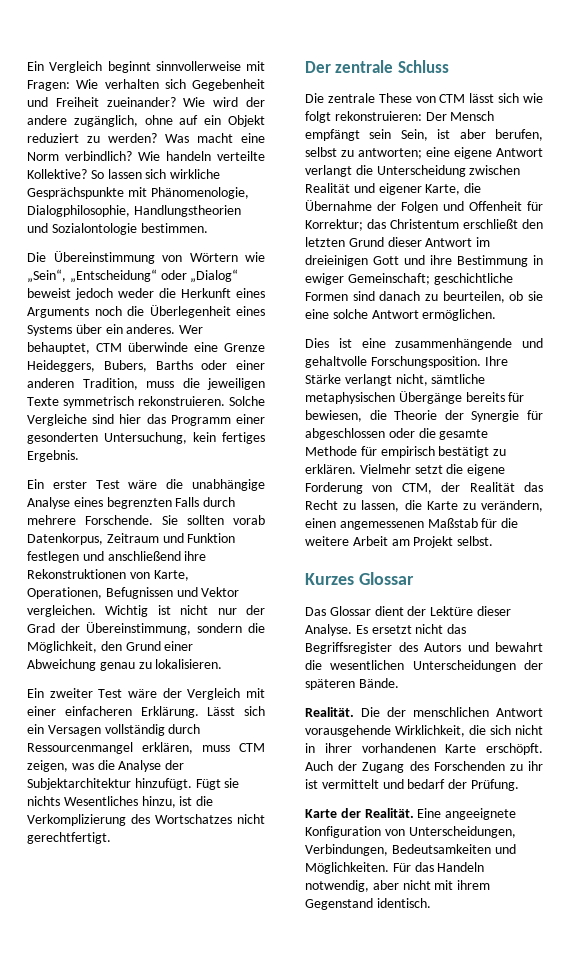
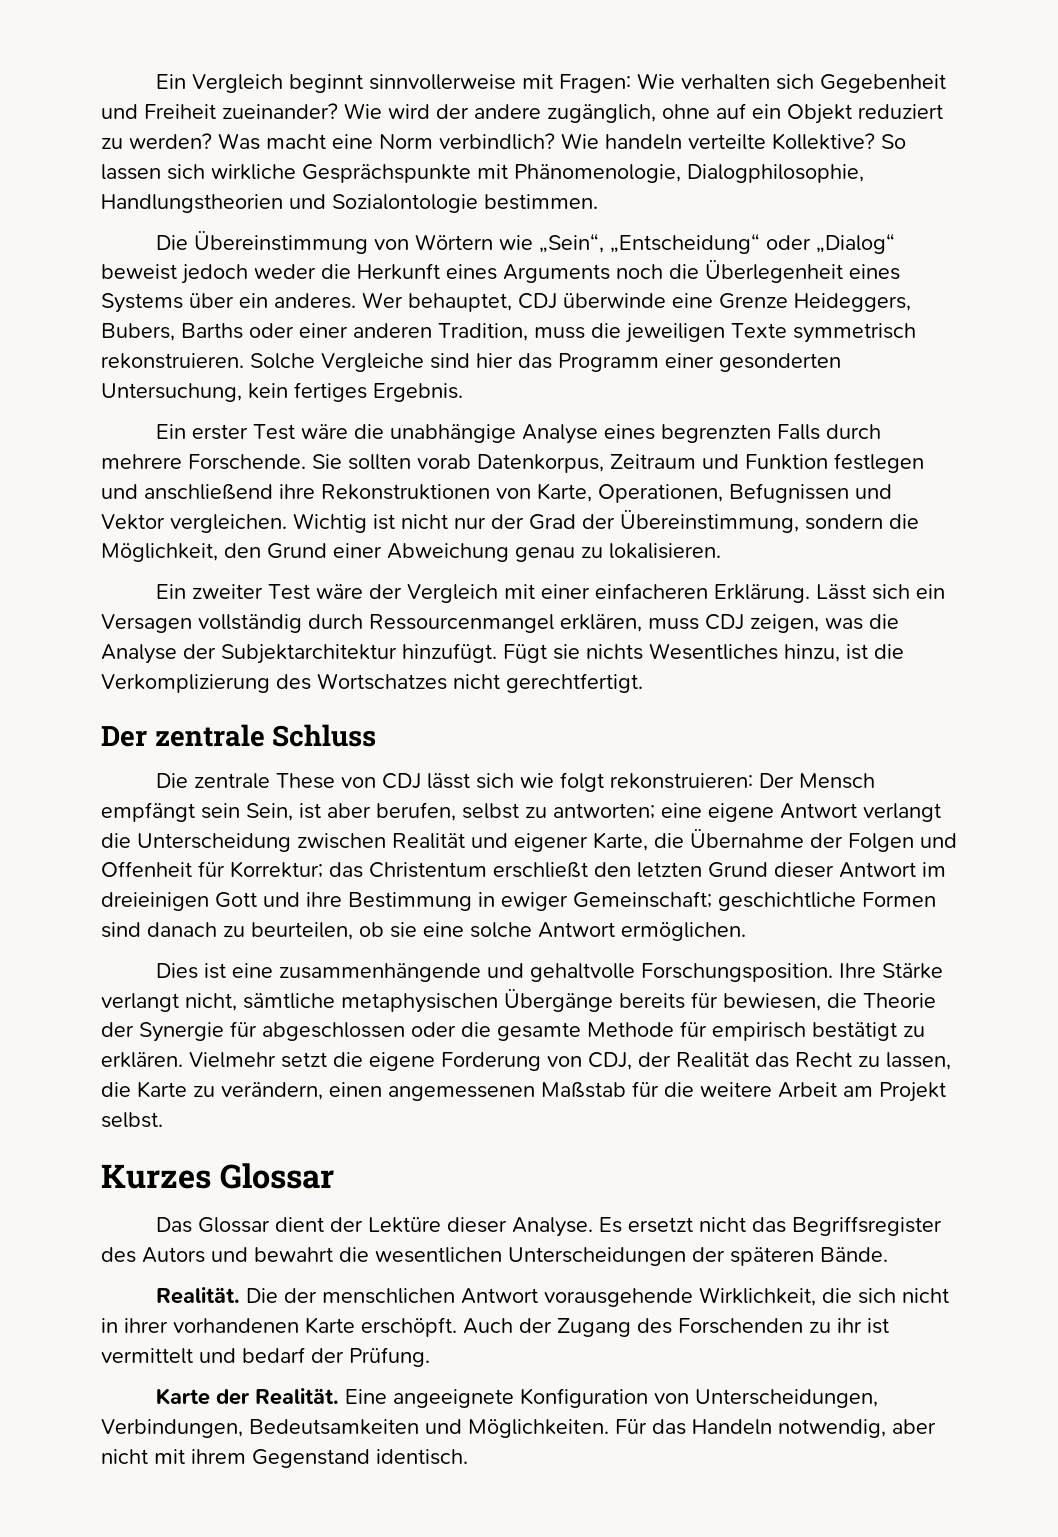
- Wer behauptet, CTM überwinde eine Grenze Heideggers, Bubers, Barths oder einer anderen Tradition, muss die jeweiligen Texte symmetrisch rekonstruieren.
+ Wer behauptet, CDJ überwinde eine Grenze Heideggers, Bubers, Barths oder einer anderen Tradition, muss die jeweiligen Texte symmetrisch rekonstruieren.
- Lässt sich ein Versagen vollständig durch Ressourcenmangel erklären, muss CTM zeigen, was die Analyse der Subjektarchitektur hinzufügt.
+ Lässt sich ein Versagen vollständig durch Ressourcenmangel erklären, muss CDJ zeigen, was die Analyse der Subjektarchitektur hinzufügt.
- Die zentrale These von CTM lässt sich wie folgt rekonstruieren:
+ Die zentrale These von CDJ lässt sich wie folgt rekonstruieren:
- Vielmehr setzt die eigene Forderung von CTM, der Realität das Recht zu lassen, die Karte zu verändern, einen angemessenen Maßstab für die weitere Arbeit am Projekt selbst.
+ Vielmehr setzt die eigene Forderung von CDJ, der Realität das Recht zu lassen, die Karte zu verändern, einen angemessenen Maßstab für die weitere Arbeit am Projekt selbst.

